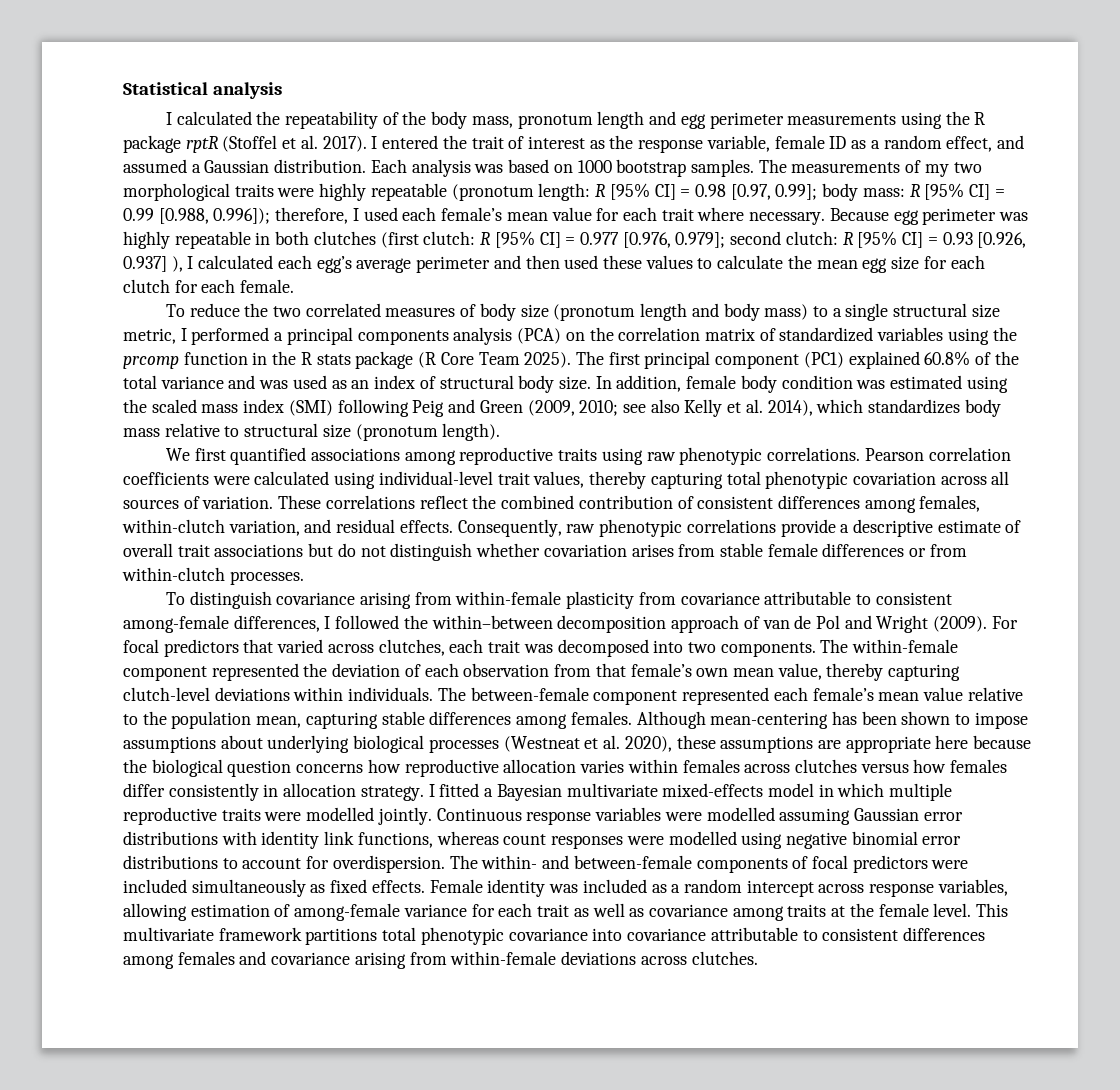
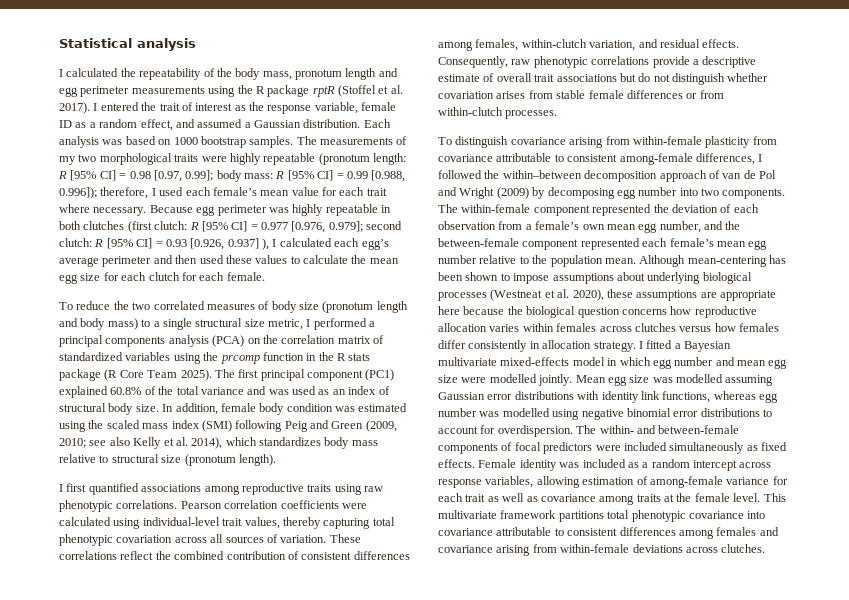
- We first quantified associations among reproductive traits using raw phenotypic correlations.
+ I first quantified associations among reproductive traits using raw phenotypic correlations.
- To distinguish covariance arising from within-female plasticity from covariance attributable to consistent among-female differences, I followed the within–between decomposition approach of van de Pol and Wright (2009). For focal predictors that varied across clutches, each trait was decomposed into two components.
+ To distinguish covariance arising from within-female plasticity from covariance attributable to consistent among-female differences, I followed the within–between decomposition approach of van de Pol and Wright (2009) by decomposing egg number into two components.
- The within-female component represented the deviation of each observation from that female’s own mean value, thereby capturing clutch-level deviations within individuals. The between-female component represented each female’s mean value relative to the population mean, capturing stable differences among females.
+ The within-female component represented the deviation of each observation from a female’s own mean egg number, and the between-female component represented each female’s mean egg number relative to the population mean.
- I fitted a Bayesian multivariate mixed-effects model in which multiple reproductive traits were modelled jointly. Continuous response variables were modelled assuming Gaussian error distributions with identity link functions, whereas count responses were modelled using negative binomial error distributions to account for overdispersion.
+ I fitted a Bayesian multivariate mixed-effects model in which egg number and mean egg size were modelled jointly. Mean egg size was modelled assuming Gaussian error distributions with identity link functions, whereas egg number was modelled using negative binomial error distributions to account for overdispersion.

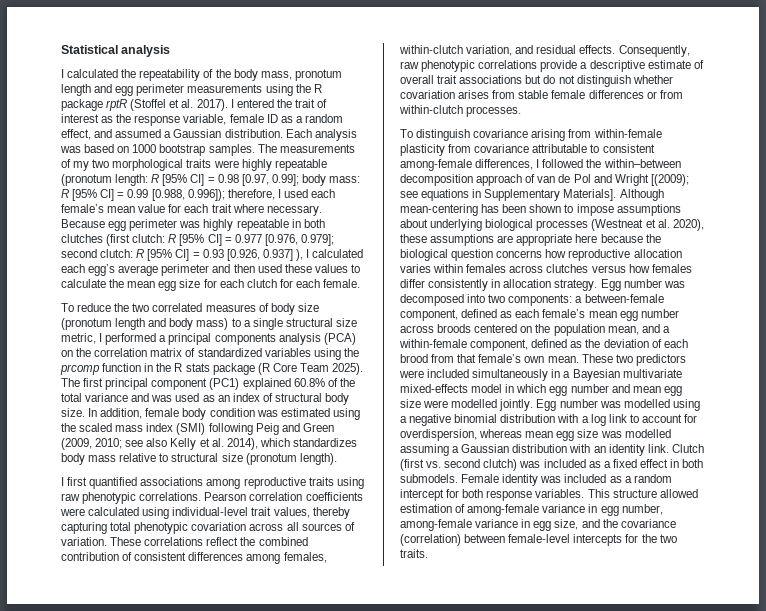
- To distinguish covariance arising from within-female plasticity from covariance attributable to consistent among-female differences, I followed the within–between decomposition approach of van de Pol and Wright (2009) by decomposing egg number into two components. The within-female component represented the deviation of each observation from a female’s own mean egg number, and the between-female component represented each female’s mean egg number relative to the population mean.
+ To distinguish covariance arising from within-female plasticity from covariance attributable to consistent among-female differences, I followed the within–between decomposition approach of van de Pol and Wright [(2009); see equations in Supplementary Materials].
- I fitted a Bayesian multivariate mixed-effects model in which egg number and mean egg size were modelled jointly.
+ Egg number was decomposed into two components: a between-female component, defined as each female’s mean egg number across broods centered on the population mean, and a within-female component, defined as the deviation of each brood from that female’s own mean. These two predictors were included simultaneously in a Bayesian multivariate mixed-effects model in which egg number and mean egg size were modelled jointly.
- Mean egg size was modelled assuming Gaussian error distributions with identity link functions, whereas egg number was modelled using negative binomial error distributions to account for overdispersion. The within- and between-female components of focal predictors were included simultaneously as fixed effects.
+ Egg number was modelled using a negative binomial distribution with a log link to account for overdispersion, whereas mean egg size was modelled assuming a Gaussian distribution with an identity link. Clutch (first vs. second clutch) was included as a fixed effect in both submodels.
- Female identity was included as a random intercept across response variables, allowing estimation of among-female variance for each trait as well as covariance among traits at the female level. This multivariate framework partitions total phenotypic covariance into covariance attributable to consistent differences among females and covariance arising from within-female deviations across clutches.
+ Female identity was included as a random intercept for both response variables. This structure allowed estimation of among-female variance in egg number, among-female variance in egg size, and the covariance (correlation) between female-level intercepts for the two traits.

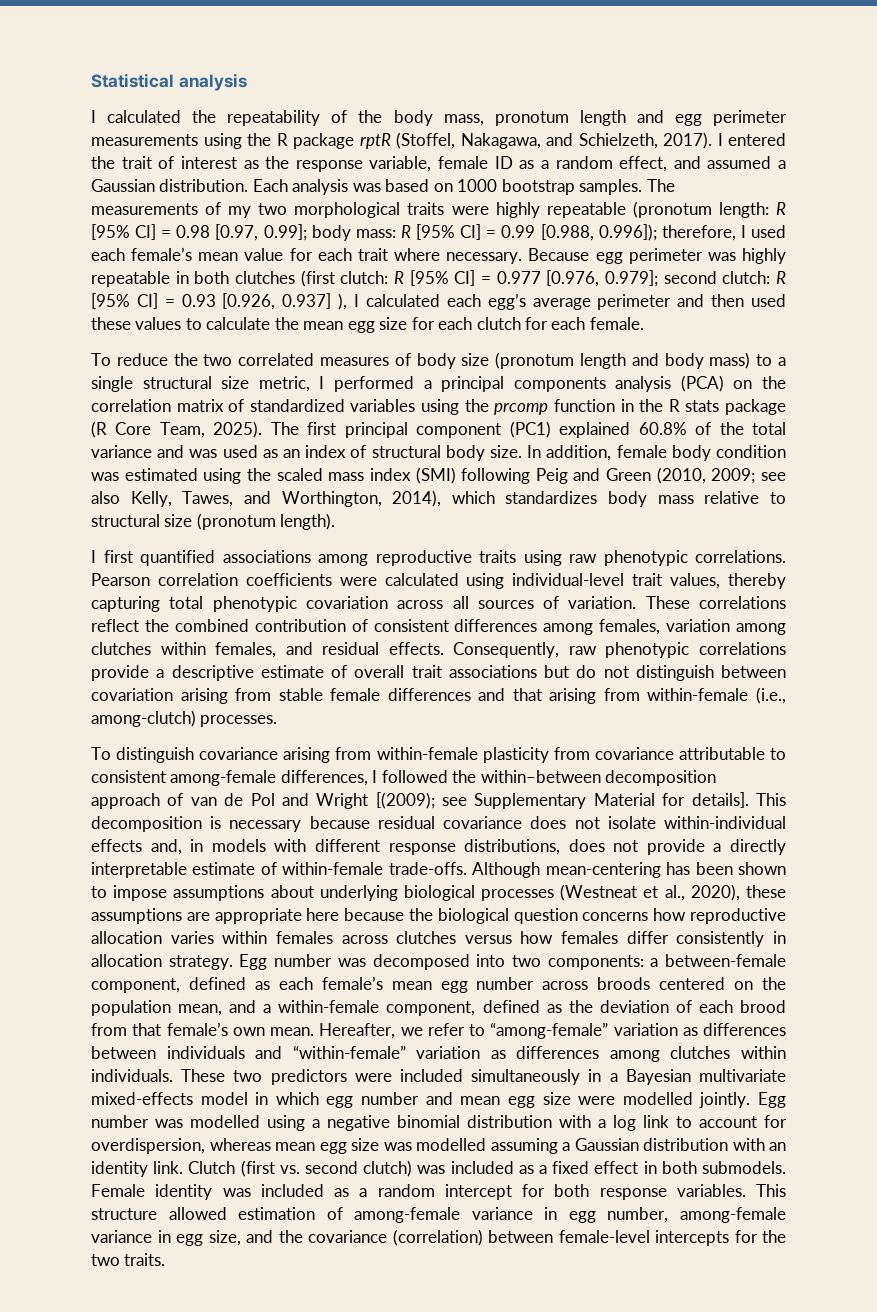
- I calculated the repeatability of the body mass, pronotum length and egg perimeter measurements using the R package rptR (Stoffel et al. 2017).
+ I calculated the repeatability of the body mass, pronotum length and egg perimeter measurements using the R package rptR (Stoffel, Nakagawa, and Schielzeth, 2017).
- To reduce the two correlated measures of body size (pronotum length and body mass) to a single structural size metric, I performed a principal components analysis (PCA) on the correlation matrix of standardized variables using the prcomp function in the R stats package (R Core Team 2025).
+ To reduce the two correlated measures of body size (pronotum length and body mass) to a single structural size metric, I performed a principal components analysis (PCA) on the correlation matrix of standardized variables using the prcomp function in the R stats package (R Core Team, 2025).
- In addition, female body condition was estimated using the scaled mass index (SMI) following Peig and Green (2009, 2010; see also Kelly et al. 2014), which standardizes body mass relative to structural size (pronotum length).
+ In addition, female body condition was estimated using the scaled mass index (SMI) following Peig and Green (2010, 2009; see also Kelly, Tawes, and Worthington, 2014), which standardizes body mass relative to structural size (pronotum length).
- These correlations reflect the combined contribution of consistent differences among females, within-clutch variation, and residual effects.
+ These correlations reflect the combined contribution of consistent differences among females, variation among clutches within females, and residual effects.
- Consequently, raw phenotypic correlations provide a descriptive estimate of overall trait associations but do not distinguish whether covariation arises from stable female differences or from within-clutch processes.
+ Consequently, raw phenotypic correlations provide a descriptive estimate of overall trait associations but do not distinguish between covariation arising from stable female differences and that arising from within-female (i.e., among-clutch) processes.
- To distinguish covariance arising from within-female plasticity from covariance attributable to consistent among-female differences, I followed the within–between decomposition approach of van de Pol and Wright [(2009); see equations in Supplementary Materials].
+ To distinguish covariance arising from within-female plasticity from covariance attributable to consistent among-female differences, I followed the within–between decomposition approach of van de Pol and Wright [(2009); see Supplementary Material for details]. This decomposition is necessary because residual covariance does not isolate within-individual effects and, in models with different response distributions, does not provide a directly interpretable estimate of within-female trade-offs.
- Although mean-centering has been shown to impose assumptions about underlying biological processes (Westneat et al. 2020), these assumptions are appropriate here because the biological question concerns how reproductive allocation varies within females across clutches versus how females differ consistently in allocation strategy.
+ Although mean-centering has been shown to impose assumptions about underlying biological processes (Westneat et al., 2020), these assumptions are appropriate here because the biological question concerns how reproductive allocation varies within females across clutches versus how females differ consistently in allocation strategy.
+ Hereafter, we refer to “among-female” variation as differences between individuals and “within-female” variation as differences among clutches within individuals.

